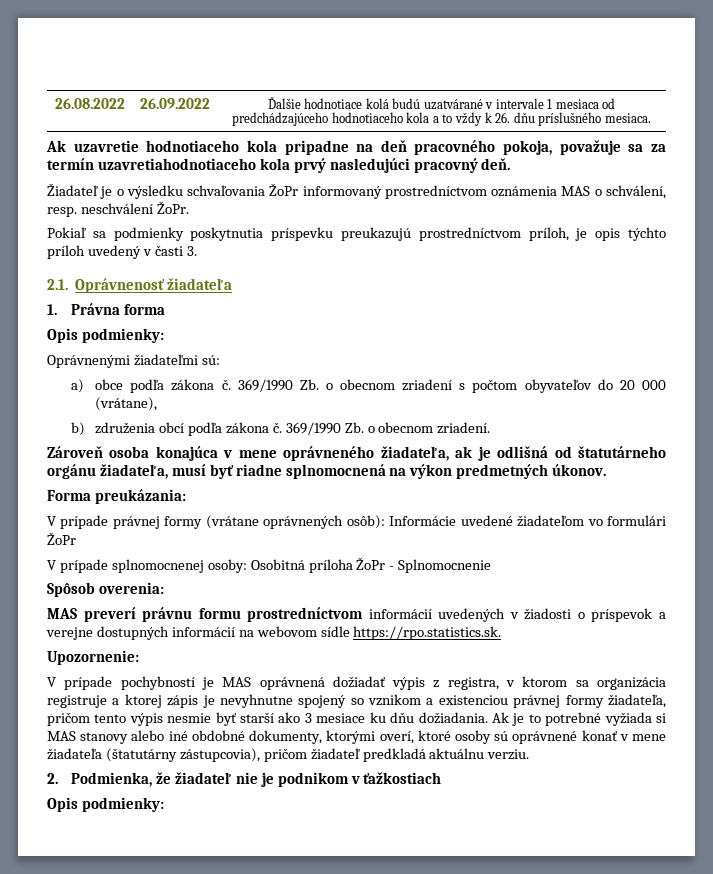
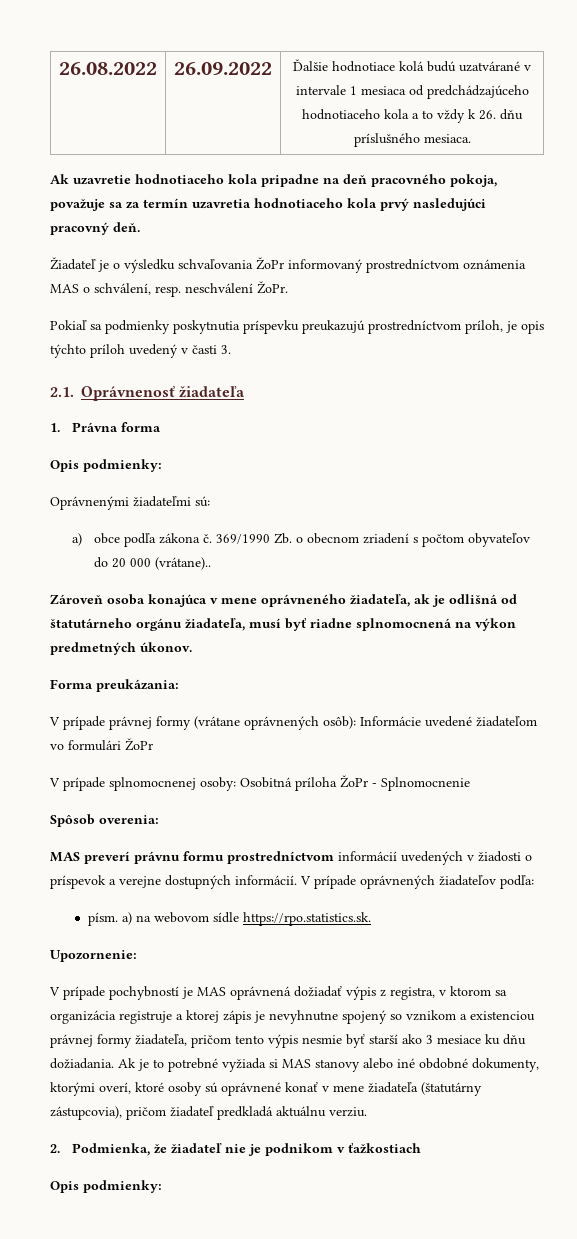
- Ak uzavretie hodnotiaceho kola pripadne na deň pracovného pokoja, považuje sa za termín uzavretiahodnotiaceho kola prvý nasledujúci pracovný deň.
+ Ak uzavretie hodnotiaceho kola pripadne na deň pracovného pokoja, považuje sa za termín uzavretia hodnotiaceho kola prvý nasledujúci pracovný deň.
- 369/1990 Zb. o obecnom zriadení s počtom obyvateľov do 20 000 (vrátane),
- b) združenia obcí podľa zákona č. 369/1990 Zb. o obecnom zriadení.
+ 369/1990 Zb. o obecnom zriadení s počtom obyvateľov do 20 000 (vrátane)..
- MAS preverí právnu formu prostredníctvom informácií uvedených v žiadosti o príspevok a verejne dostupných informácií na webovom sídle https://rpo.statistics.sk.
+ MAS preverí právnu formu prostredníctvom informácií uvedených v žiadosti o príspevok a verejne dostupných informácií. V prípade oprávnených žiadateľov podľa:
+ písm. a) na webovom sídle https://rpo.statistics.sk.

